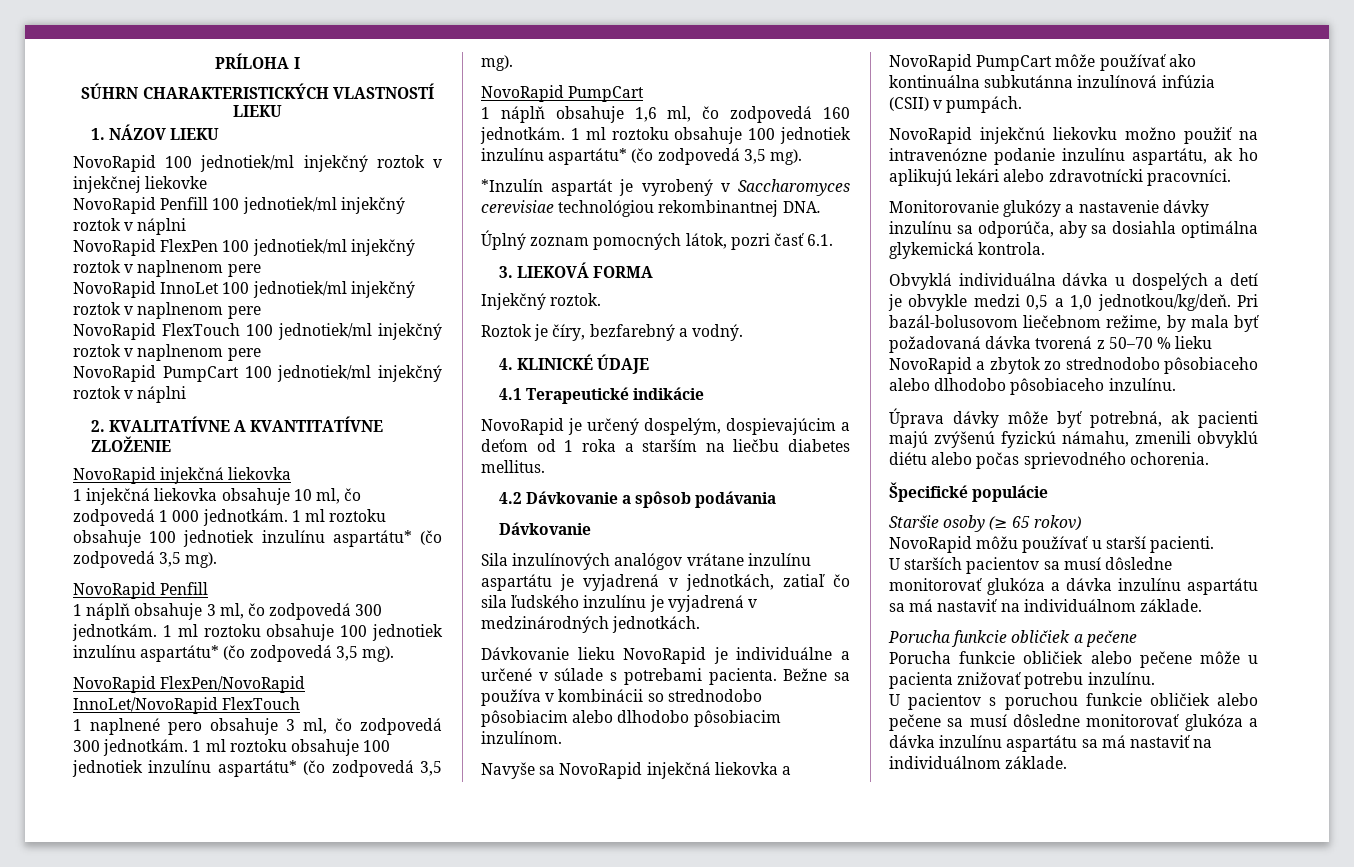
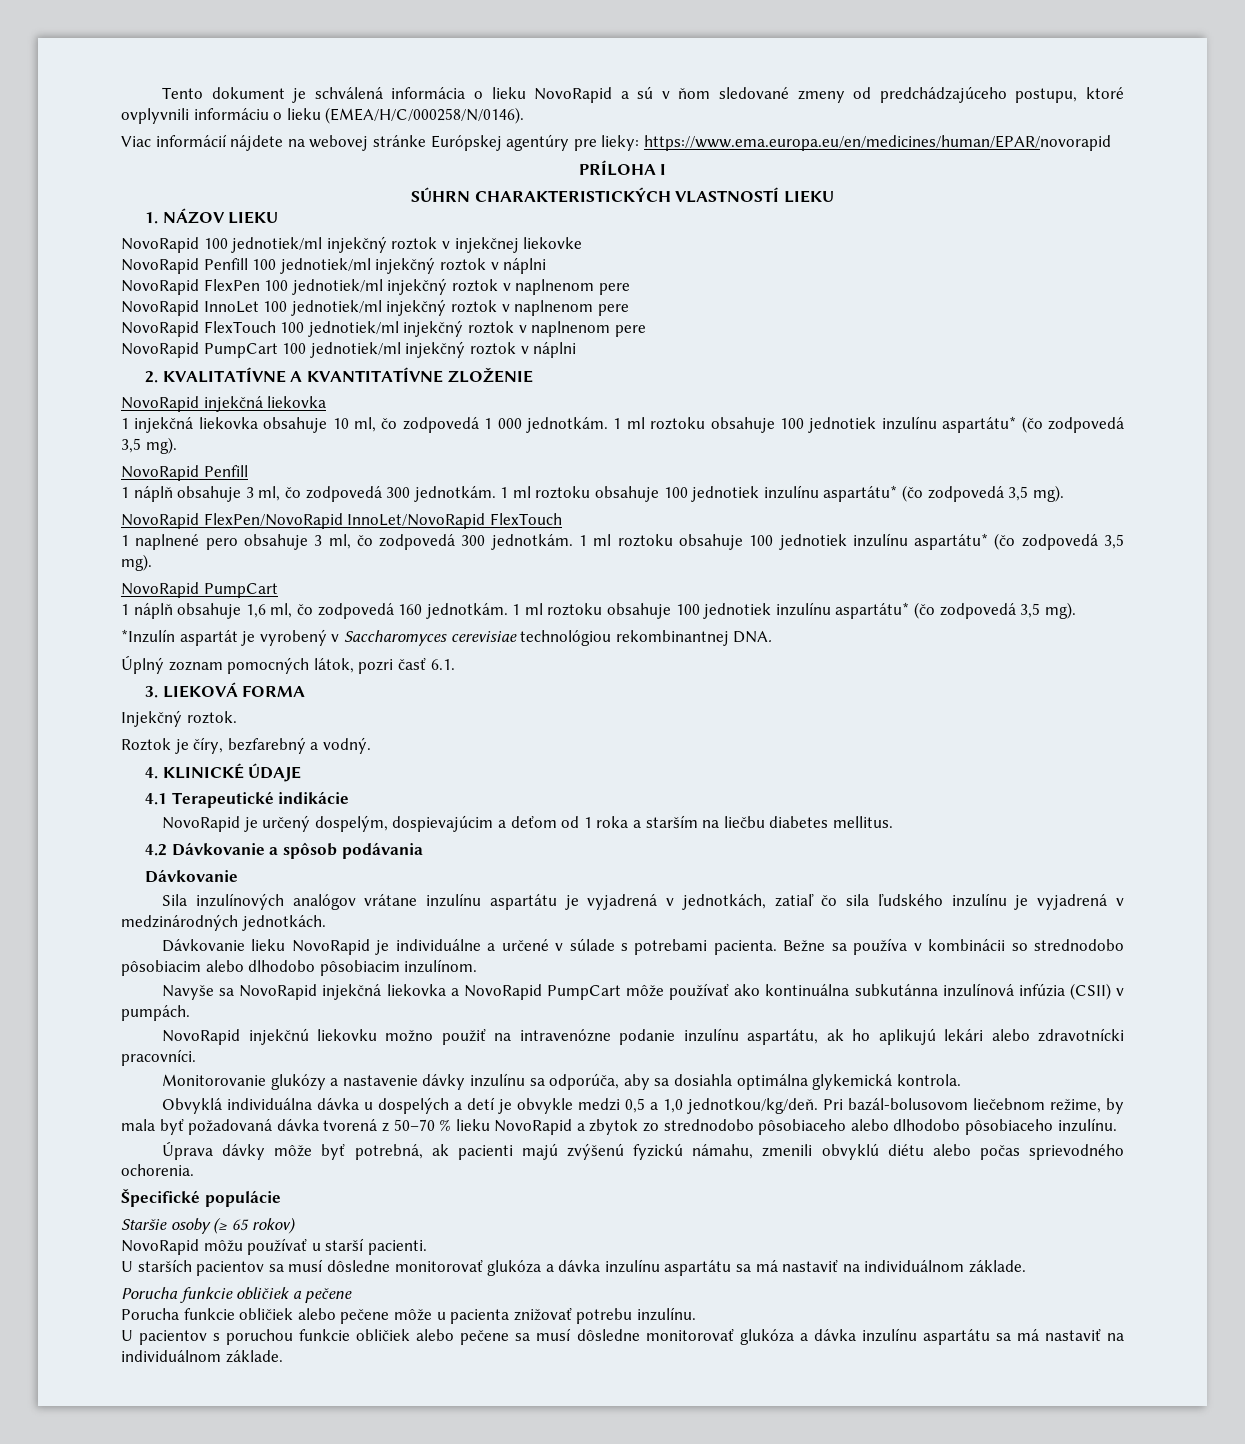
+ Tento dokument je schválená informácia o lieku NovoRapid a sú v ňom sledované zmeny od predchádzajúceho postupu, ktoré ovplyvnili informáciu o lieku (EMEA/H/C/000258/N/0146).
+ Viac informácií nájdete na webovej stránke Európskej agentúry pre lieky: https://www.ema.europa.eu/en/medicines/human/EPAR/novorapid

